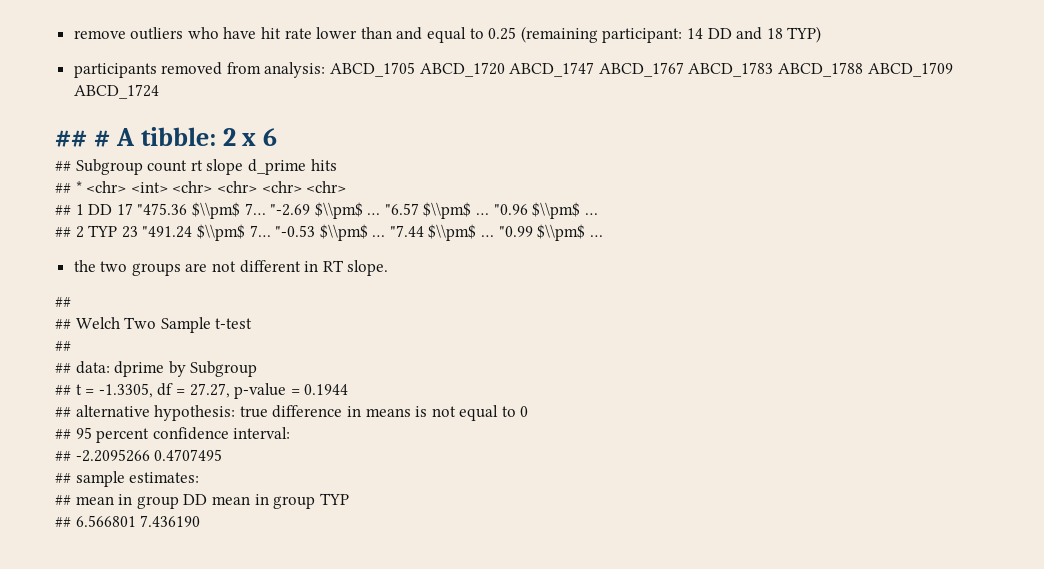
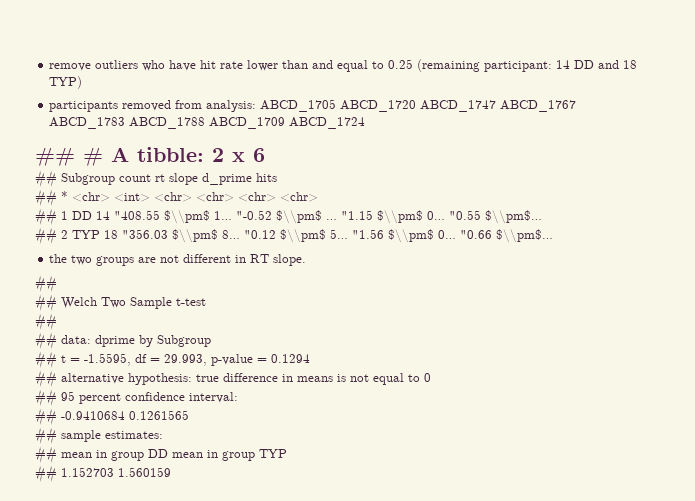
- ## 1 DD 17 "475.36 $\\pm$ 7… "-2.69 $\\pm$ … "6.57 $\\pm$ … "0.96 $\\pm$ …
- ## 2 TYP 23 "491.24 $\\pm$ 7… "-0.53 $\\pm$ … "7.44 $\\pm$ … "0.99 $\\pm$ …
+ ## 1 DD 14 "408.55 $\\pm$ 1… "-0.52 $\\pm$ … "1.15 $\\pm$ 0… "0.55 $\\pm$…
+ ## 2 TYP 18 "356.03 $\\pm$ 8… "0.12 $\\pm$ 5… "1.56 $\\pm$ 0… "0.66 $\\pm$…
- ## t = -1.3305, df = 27.27, p-value = 0.1944
+ ## t = -1.5595, df = 29.993, p-value = 0.1294
- ## -2.2095266 0.4707495
+ ## -0.9410684 0.1261565
- ## 6.566801 7.436190
+ ## 1.152703 1.560159

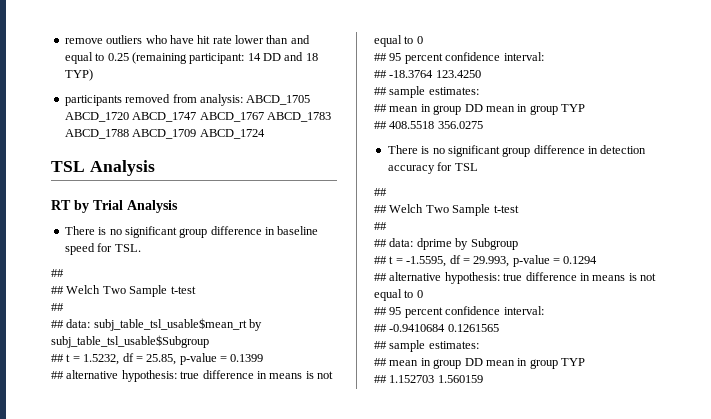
- ## # A tibble: 2 x 6
- ## Subgroup count rt slope d_prime hits
- ## * <chr> <int> <chr> <chr> <chr> <chr>
- ## 1 DD 14 "408.55 $\\pm$ 1… "-0.52 $\\pm$ … "1.15 $\\pm$ 0… "0.55 $\\pm$…
- ## 2 TYP 18 "356.03 $\\pm$ 8… "0.12 $\\pm$ 5… "1.56 $\\pm$ 0… "0.66 $\\pm$…
- the two groups are not different in RT slope.
+ TSL Analysis
+ RT by Trial Analysis
+ There is no significant group difference in baseline speed for TSL.
+ ##
+ ## Welch Two Sample t-test
+ ##
+ ## data: subj_table_tsl_usable$mean_rt by subj_table_tsl_usable$Subgroup
+ ## t = 1.5232, df = 25.85, p-value = 0.1399
+ ## alternative hypothesis: true difference in means is not equal to 0
+ ## 95 percent confidence interval:
+ ## -18.3764 123.4250
+ ## sample estimates:
+ ## mean in group DD mean in group TYP
+ ## 408.5518 356.0275
+ There is no significant group difference in detection accuracy for TSL

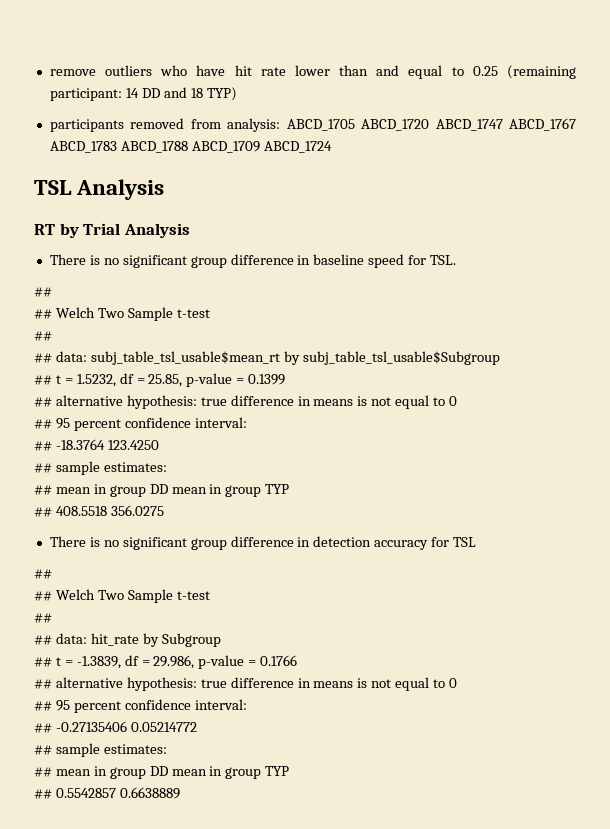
- ## data: dprime by Subgroup
+ ## data: hit_rate by Subgroup
- ## t = -1.5595, df = 29.993, p-value = 0.1294
+ ## t = -1.3839, df = 29.986, p-value = 0.1766
- ## -0.9410684 0.1261565
+ ## -0.27135406 0.05214772
- ## 1.152703 1.560159
+ ## 0.5542857 0.6638889

